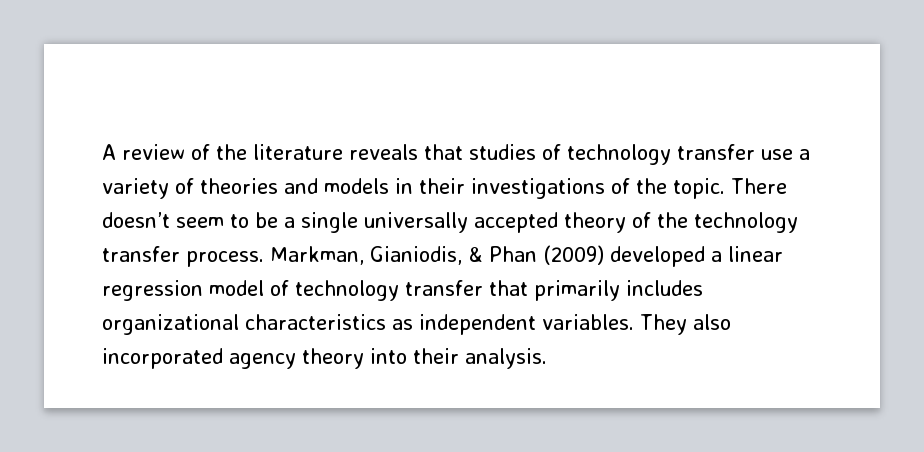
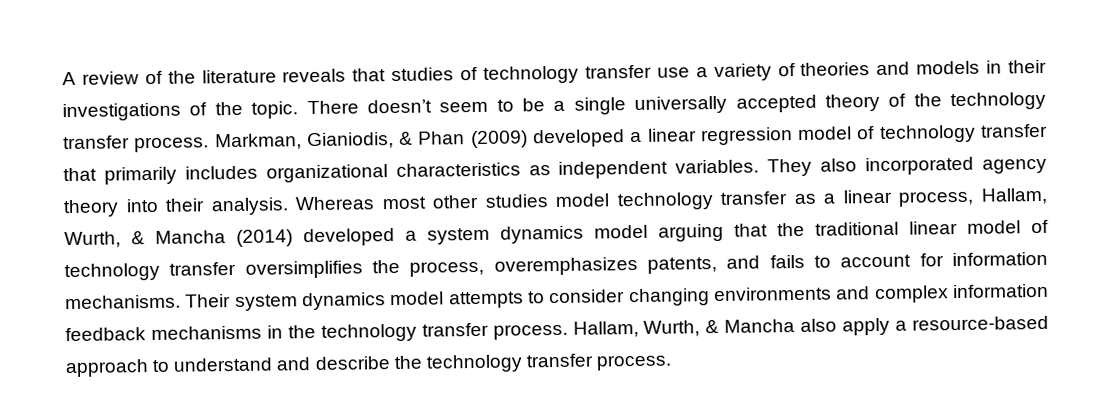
+ Whereas most other studies model technology transfer as a linear process, Hallam, Wurth, & Mancha (2014) developed a system dynamics model arguing that the traditional linear model of technology transfer oversimplifies the process, overemphasizes patents, and fails to account for information mechanisms. Their system dynamics model attempts to consider changing environments and complex information feedback mechanisms in the technology transfer process. Hallam, Wurth, & Mancha also apply a resource-based approach to understand and describe the technology transfer process.

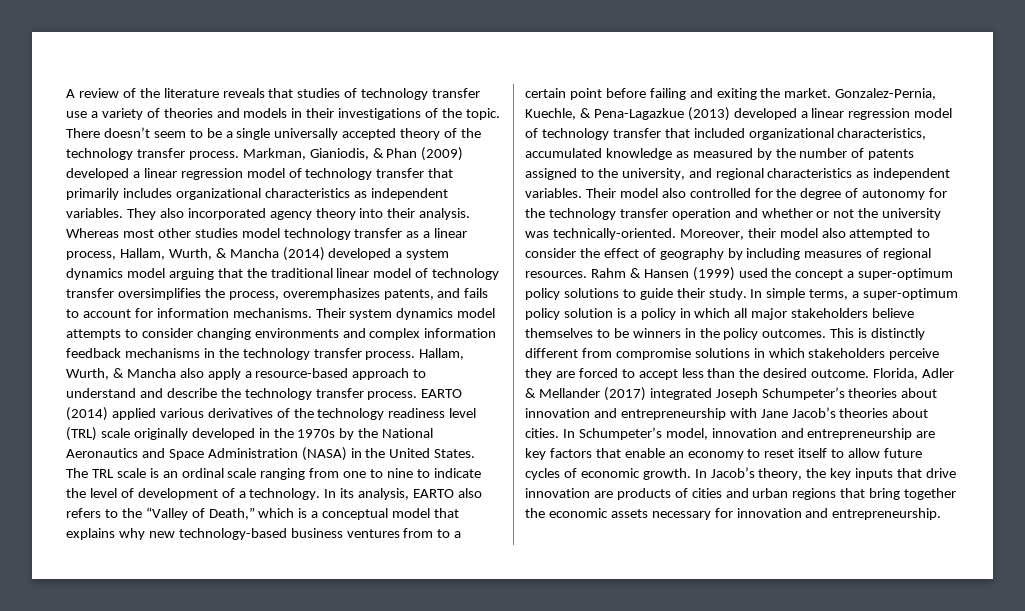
+ EARTO (2014) applied various derivatives of the technology readiness level (TRL) scale originally developed in the 1970s by the National Aeronautics and Space Administration (NASA) in the United States. The TRL scale is an ordinal scale ranging from one to nine to indicate the level of development of a technology. In its analysis, EARTO also refers to the “Valley of Death,” which is a conceptual model that explains why new technology-based business ventures from to a certain point before failing and exiting the market. Gonzalez-Pernia, Kuechle, & Pena-Lagazkue (2013) developed a linear regression model of technology transfer that included organizational characteristics, accumulated knowledge as measured by the number of patents assigned to the university, and regional characteristics as independent variables. Their model also controlled for the degree of autonomy for the technology transfer operation and whether or not the university was technically-oriented. Moreover, their model also attempted to consider the effect of geography by including measures of regional resources. Rahm & Hansen (1999) used the concept a super-optimum policy solutions to guide their study. In simple terms, a super-optimum policy solution is a policy in which all major stakeholders believe themselves to be winners in the policy outcomes. This is distinctly different from compromise solutions in which stakeholders perceive they are forced to accept less than the desired outcome. Florida, Adler & Mellander (2017) integrated Joseph Schumpeter’s theories about innovation and entrepreneurship with Jane Jacob’s theories about cities. In Schumpeter’s model, innovation and entrepreneurship are key factors that enable an economy to reset itself to allow future cycles of economic growth. In Jacob’s theory, the key inputs that drive innovation are products of cities and urban regions that bring together the economic assets necessary for innovation and entrepreneurship.

